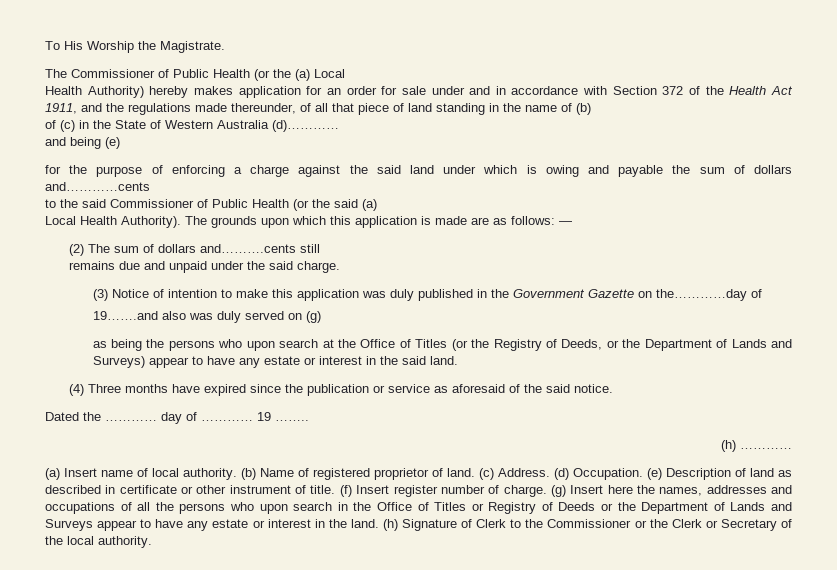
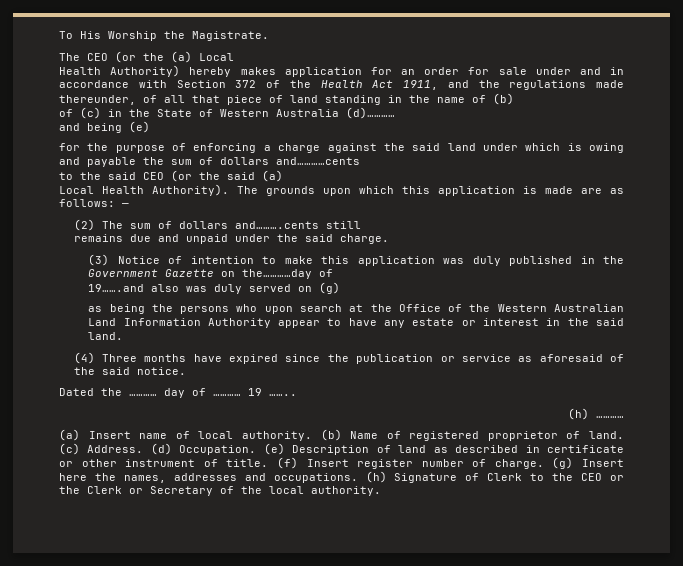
- The Commissioner of Public Health (or the (a) Local
+ The CEO (or the (a) Local
- to the said Commissioner of Public Health (or the said (a)
+ to the said CEO (or the said (a)
- as being the persons who upon search at the Office of Titles (or the Registry of Deeds, or the Department of Lands and Surveys) appear to have any estate or interest in the said land.
+ as being the persons who upon search at the Office of the Western Australian Land Information Authority appear to have any estate or interest in the said land.
- (g) Insert here the names, addresses and occupations of all the persons who upon search in the Office of Titles or Registry of Deeds or the Department of Lands and Surveys appear to have any estate or interest in the land.
+ (g) Insert here the names, addresses and occupations.
- (h) Signature of Clerk to the Commissioner or the Clerk or Secretary of the local authority.
+ (h) Signature of Clerk to the CEO or the Clerk or Secretary of the local authority.

